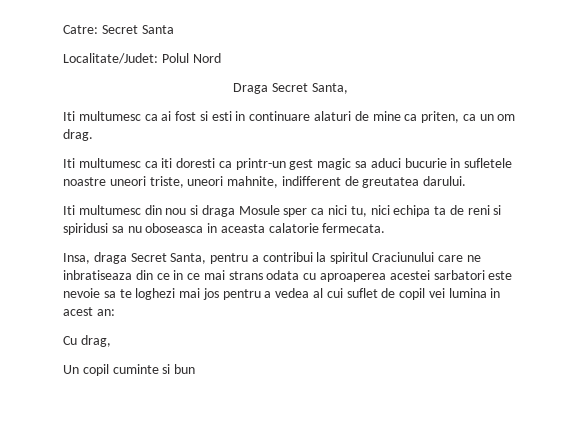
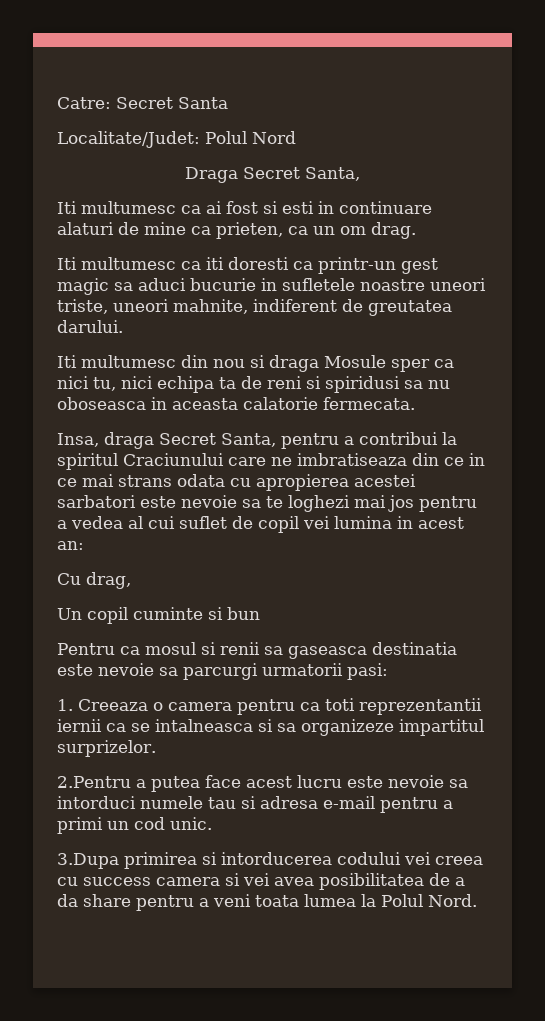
- Iti multumesc ca ai fost si esti in continuare alaturi de mine ca priten, ca un om drag.
+ Iti multumesc ca ai fost si esti in continuare alaturi de mine ca prieten, ca un om drag.
- Iti multumesc ca iti doresti ca printr-un gest magic sa aduci bucurie in sufletele noastre uneori triste, uneori mahnite, indifferent de greutatea darului.
+ Iti multumesc ca iti doresti ca printr-un gest magic sa aduci bucurie in sufletele noastre uneori triste, uneori mahnite, indiferent de greutatea darului.
- Insa, draga Secret Santa, pentru a contribui la spiritul Craciunului care ne inbratiseaza din ce in ce mai strans odata cu aproaperea acestei sarbatori este nevoie sa te loghezi mai jos pentru a vedea al cui suflet de copil vei lumina in acest an:
+ Insa, draga Secret Santa, pentru a contribui la spiritul Craciunului care ne imbratiseaza din ce in ce mai strans odata cu apropierea acestei sarbatori este nevoie sa te loghezi mai jos pentru a vedea al cui suflet de copil vei lumina in acest an:
+ Pentru ca mosul si renii sa gaseasca destinatia este nevoie sa parcurgi urmatorii pasi:
+ 1. Creeaza o camera pentru ca toti reprezentantii iernii ca se intalneasca si sa organizeze impartitul surprizelor.
+ 2.Pentru a putea face acest lucru este nevoie sa intorduci numele tau si adresa e-mail pentru a primi un cod unic.
+ 3.Dupa primirea si intorducerea codului vei creea cu success camera si vei avea posibilitatea de a da share pentru a veni toata lumea la Polul Nord.

